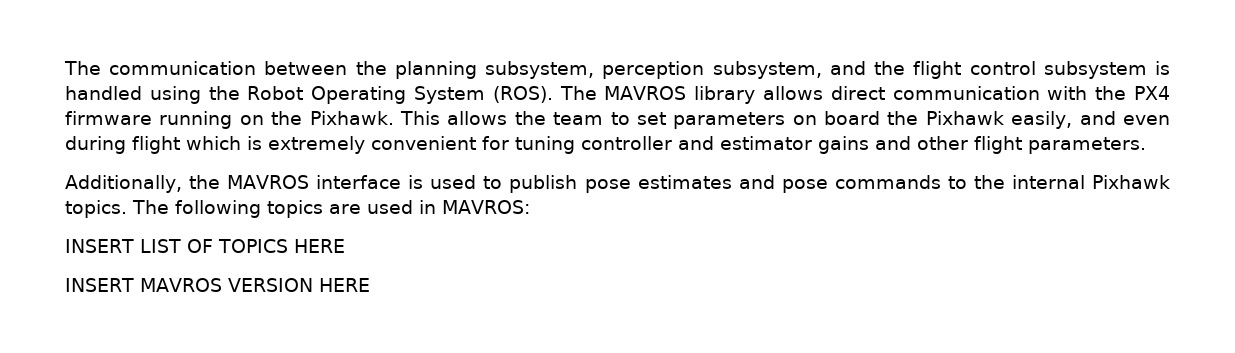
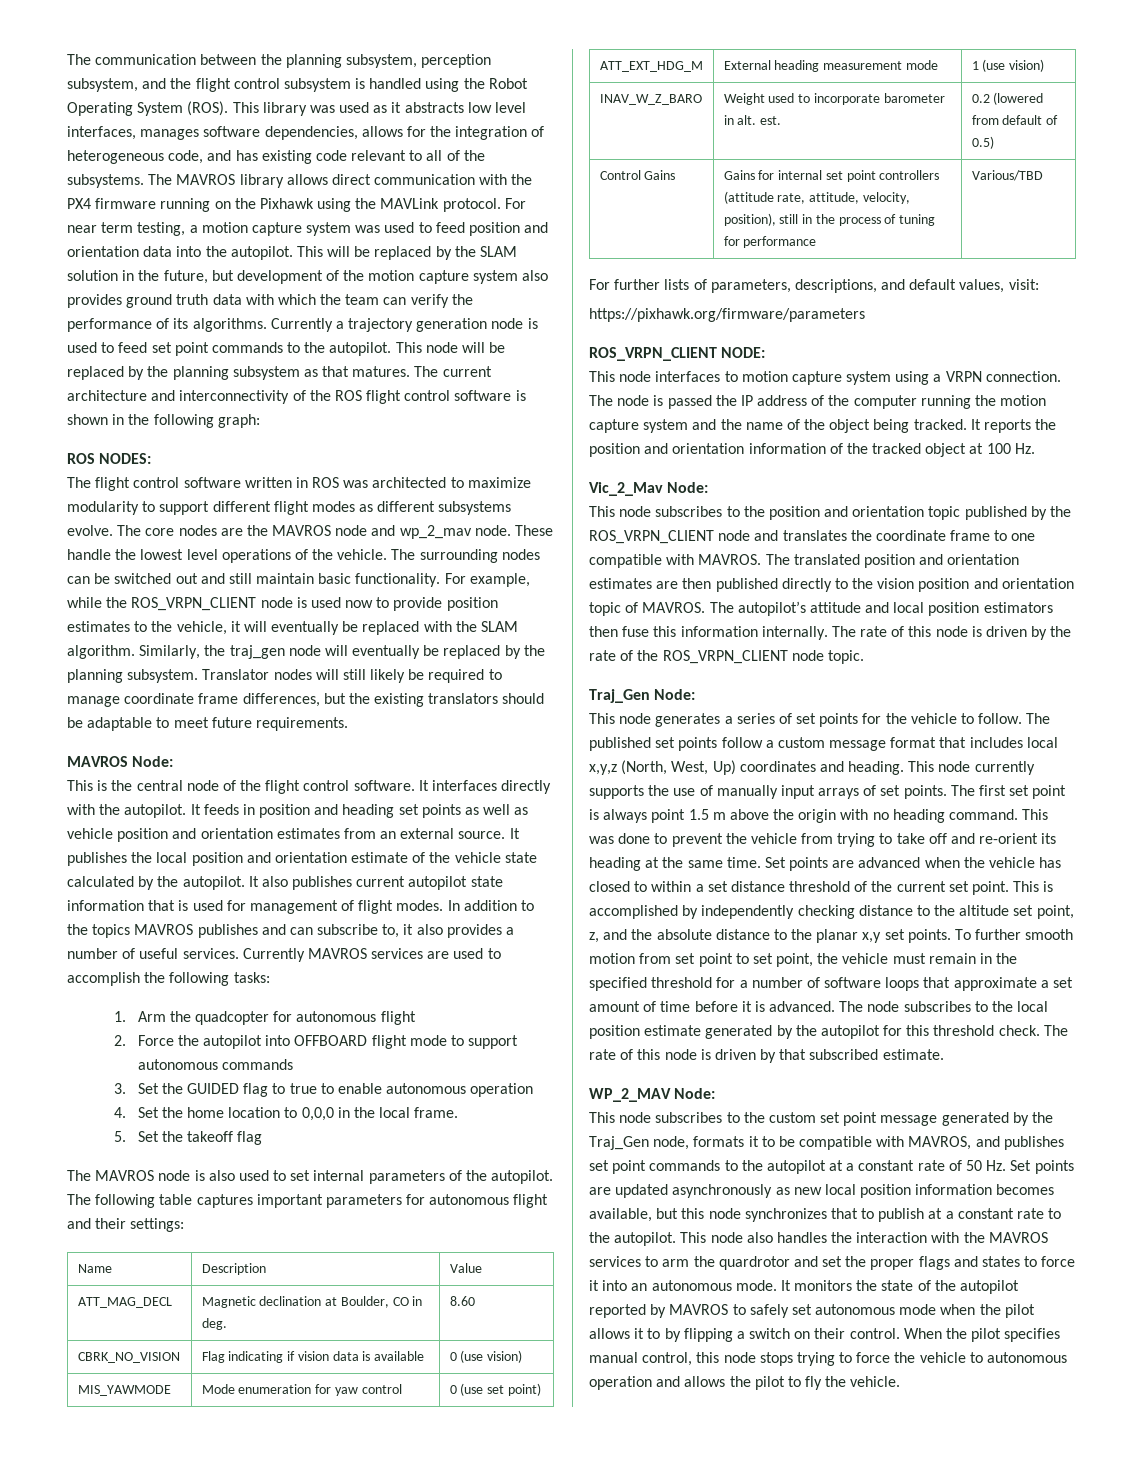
+ This library was used as it abstracts low level interfaces, manages software dependencies, allows for the integration of heterogeneous code, and has existing code relevant to all of the subsystems.
- The MAVROS library allows direct communication with the PX4 firmware running on the Pixhawk. This allows the team to set parameters on board the Pixhawk easily, and even during flight which is extremely convenient for tuning controller and estimator gains and other flight parameters.
- Additionally, the MAVROS interface is used to publish pose estimates and pose commands to the internal Pixhawk topics. The following topics are used in MAVROS:
- INSERT LIST OF TOPICS HERE
- INSERT MAVROS VERSION HERE
+ The MAVROS library allows direct communication with the PX4 firmware running on the Pixhawk using the MAVLink protocol. For near term testing, a motion capture system was used to feed position and orientation data into the autopilot. This will be replaced by the SLAM solution in the future, but development of the motion capture system also provides ground truth data with which the team can verify the performance of its algorithms. Currently a trajectory generation node is used to feed set point commands to the autopilot. This node will be replaced by the planning subsystem as that matures. The current architecture and interconnectivity of the ROS flight control software is shown in the following graph:
+ ROS NODES:
+ The flight control software written in ROS was architected to maximize modularity to support different flight modes as different subsystems evolve. The core nodes are the MAVROS node and wp_2_mav node. These handle the lowest level operations of the vehicle. The surrounding nodes can be switched out and still maintain basic functionality. For example, while the ROS_VRPN_CLIENT node is used now to provide position estimates to the vehicle, it will eventually be replaced with the SLAM algorithm. Similarly, the traj_gen node will eventually be replaced by the planning subsystem. Translator nodes will still likely be required to manage coordinate frame differences, but the existing translators should be adaptable to meet future requirements.
+ MAVROS Node:
+ This is the central node of the flight control software. It interfaces directly with the autopilot. It feeds in position and heading set points as well as vehicle position and orientation estimates from an external source. It publishes the local position and orientation estimate of the vehicle state calculated by the autopilot. It also publishes current autopilot state information that is used for management of flight modes. In addition to the topics MAVROS publishes and can subscribe to, it also provides a number of useful services. Currently MAVROS services are used to accomplish the following tasks:
+ 1. Arm the quadcopter for autonomous flight
+ 2. Force the autopilot into OFFBOARD flight mode to support autonomous commands
+ 3. Set the GUIDED flag to true to enable autonomous operation
+ 4. Set the home location to 0,0,0 in the local frame.
+ 5. Set the takeoff flag
+ The MAVROS node is also used to set internal parameters of the autopilot. The following table captures important parameters for autonomous flight and their settings:
+ Name | Description | Value
+ ATT_MAG_DECL | Magnetic declination at Boulder, CO in deg. | 8.60
+ CBRK_NO_VISION | Flag indicating if vision data is available | 0 (use vision)
+ MIS_YAWMODE | Mode enumeration for yaw control | 0 (use set point)
+ ATT_EXT_HDG_M | External heading measurement mode | 1 (use vision)
+ INAV_W_Z_BARO | Weight used to incorporate barometer in alt. est. | 0.2 (lowered from default of 0.5)
+ Control Gains | Gains for internal set point controllers (attitude rate, attitude, velocity, position), still in the process of tuning for performance | Various/TBD
+ For further lists of parameters, descriptions, and default values, visit:
+ https://pixhawk.org/firmware/parameters
+ ROS_VRPN_CLIENT NODE:
+ This node interfaces to motion capture system using a VRPN connection. The node is passed the IP address of the computer running the motion capture system and the name of the object being tracked. It reports the position and orientation information of the tracked object at 100 Hz.
+ Vic_2_Mav Node:
+ This node subscribes to the position and orientation topic published by the ROS_VRPN_CLIENT node and translates the coordinate frame to one compatible with MAVROS. The translated position and orientation estimates are then published directly to the vision position and orientation topic of MAVROS. The autopilot’s attitude and local position estimators then fuse this information internally. The rate of this node is driven by the rate of the ROS_VRPN_CLIENT node topic.
+ Traj_Gen Node:
+ This node generates a series of set points for the vehicle to follow. The published set points follow a custom message format that includes local x,y,z (North, West, Up) coordinates and heading. This node currently supports the use of manually input arrays of set points. The first set point is always point 1.5 m above the origin with no heading command. This was done to prevent the vehicle from trying to take off and re-orient its heading at the same time. Set points are advanced when the vehicle has closed to within a set distance threshold of the current set point. This is accomplished by independently checking distance to the altitude set point, z, and the absolute distance to the planar x,y set points. To further smooth motion from set point to set point, the vehicle must remain in the specified threshold for a number of software loops that approximate a set amount of time before it is advanced. The node subscribes to the local position estimate generated by the autopilot for this threshold check. The rate of this node is driven by that subscribed estimate.
+ WP_2_MAV Node:
+ This node subscribes to the custom set point message generated by the Traj_Gen node, formats it to be compatible with MAVROS, and publishes set point commands to the autopilot at a constant rate of 50 Hz. Set points are updated asynchronously as new local position information becomes available, but this node synchronizes that to publish at a constant rate to the autopilot. This node also handles the interaction with the MAVROS services to arm the quardrotor and set the proper flags and states to force it into an autonomous mode. It monitors the state of the autopilot reported by MAVROS to safely set autonomous mode when the pilot allows it to by flipping a switch on their control. When the pilot specifies manual control, this node stops trying to force the vehicle to autonomous operation and allows the pilot to fly the vehicle.

